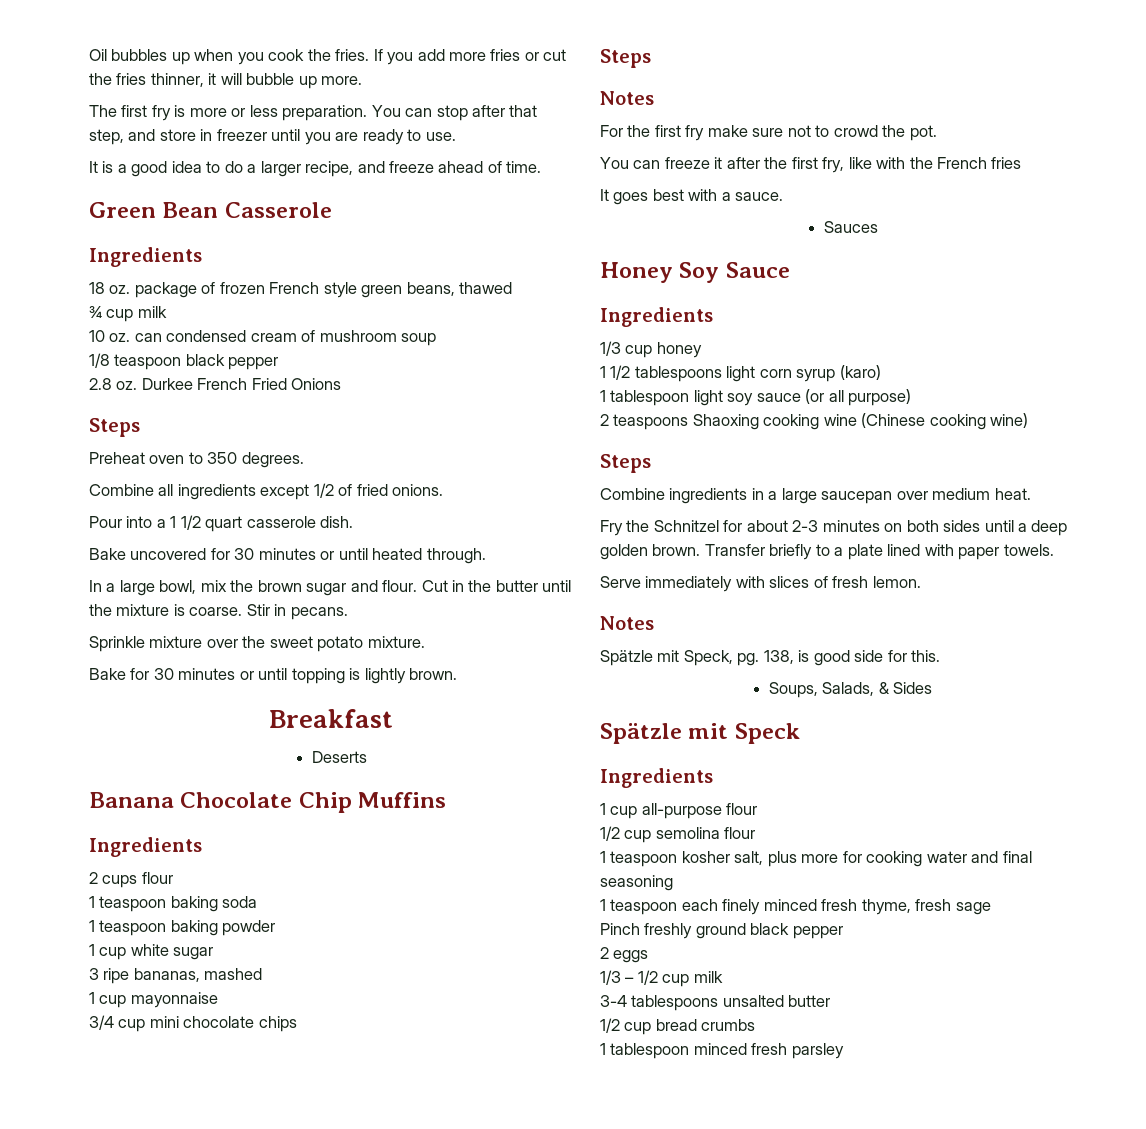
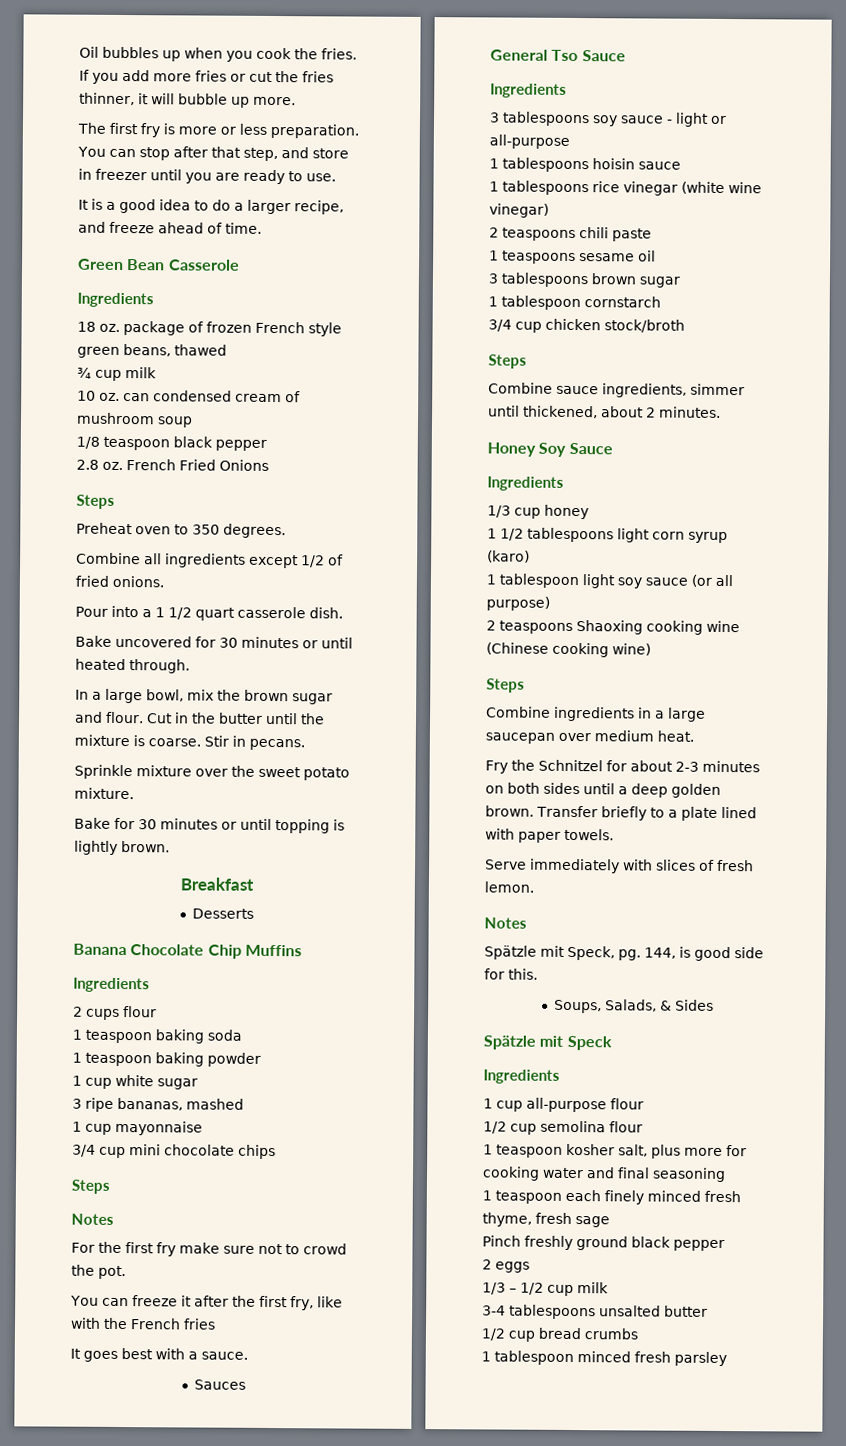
- Durkee French Fried Onions
+ French Fried Onions
- Deserts
+ Desserts
+ General Tso Sauce
+ Ingredients
+ 3 tablespoons soy sauce - light or all-purpose
+ 1 tablespoons hoisin sauce
+ 1 tablespoons rice vinegar (white wine vinegar)
+ 2 teaspoons chili paste
+ 1 teaspoons sesame oil
+ 3 tablespoons brown sugar
+ 1 tablespoon cornstarch
+ 3/4 cup chicken stock/broth
+ Steps
+ Combine sauce ingredients, simmer until thickened, about 2 minutes.
- 138, is good side for this.
+ 144, is good side for this.

